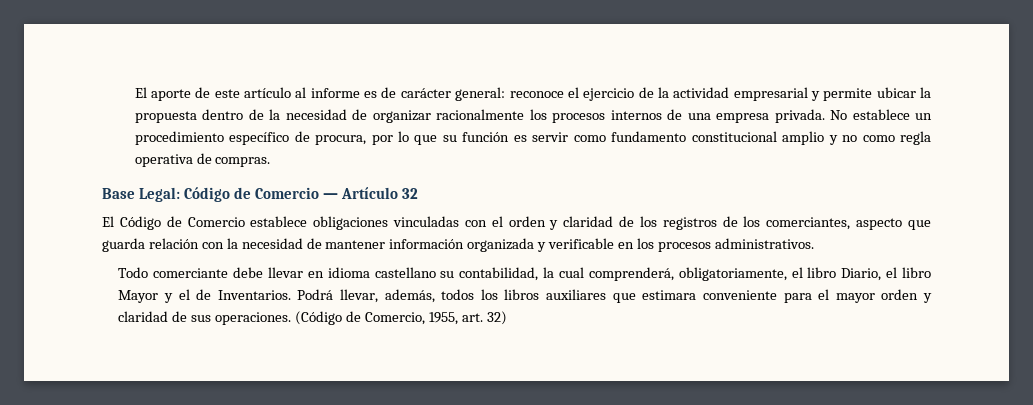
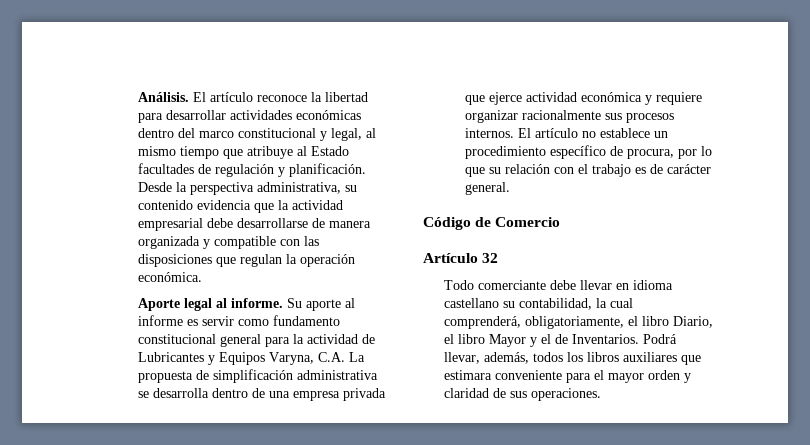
- El aporte de este artículo al informe es de carácter general: reconoce el ejercicio de la actividad empresarial y permite ubicar la propuesta dentro de la necesidad de organizar racionalmente los procesos internos de una empresa privada. No establece un procedimiento específico de procura, por lo que su función es servir como fundamento constitucional amplio y no como regla operativa de compras.
- Base Legal: Código de Comercio — Artículo 32
+ Análisis. El artículo reconoce la libertad para desarrollar actividades económicas dentro del marco constitucional y legal, al mismo tiempo que atribuye al Estado facultades de regulación y planificación. Desde la perspectiva administrativa, su contenido evidencia que la actividad empresarial debe desarrollarse de manera organizada y compatible con las disposiciones que regulan la operación económica.
+ Aporte legal al informe. Su aporte al informe es servir como fundamento constitucional general para la actividad de Lubricantes y Equipos Varyna, C.A. La propuesta de simplificación administrativa se desarrolla dentro de una empresa privada que ejerce actividad económica y requiere organizar racionalmente sus procesos internos. El artículo no establece un procedimiento específico de procura, por lo que su relación con el trabajo es de carácter general.
+ Código de Comercio
+ Artículo 32
- El Código de Comercio establece obligaciones vinculadas con el orden y claridad de los registros de los comerciantes, aspecto que guarda relación con la necesidad de mantener información organizada y verificable en los procesos administrativos.
- (Código de Comercio, 1955, art. 32)

